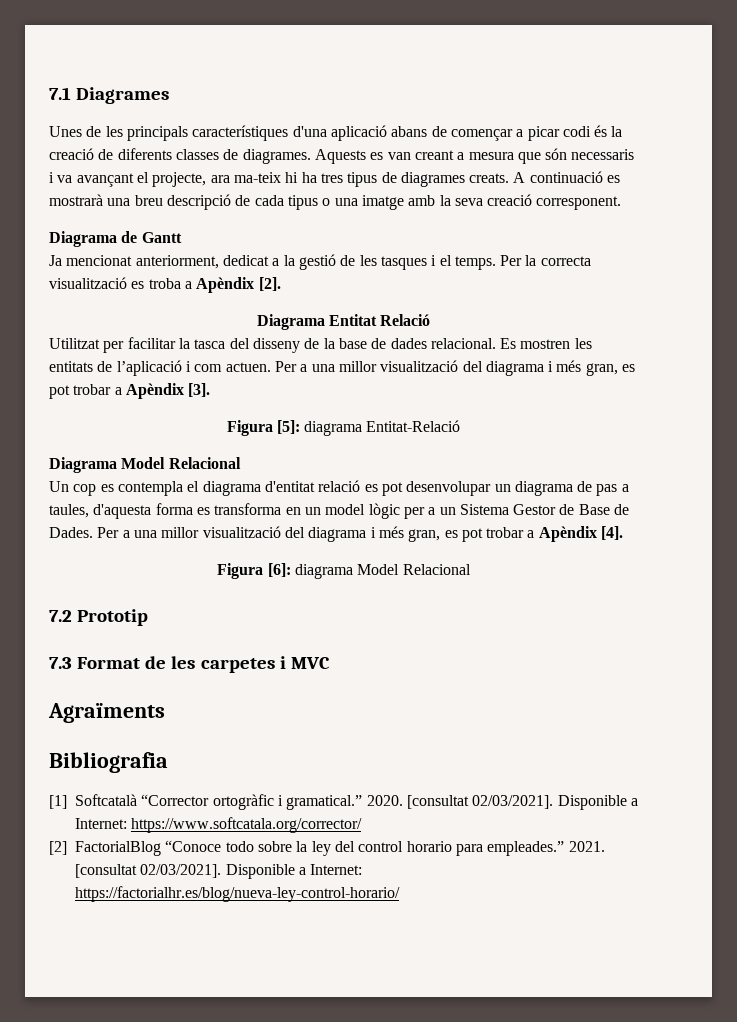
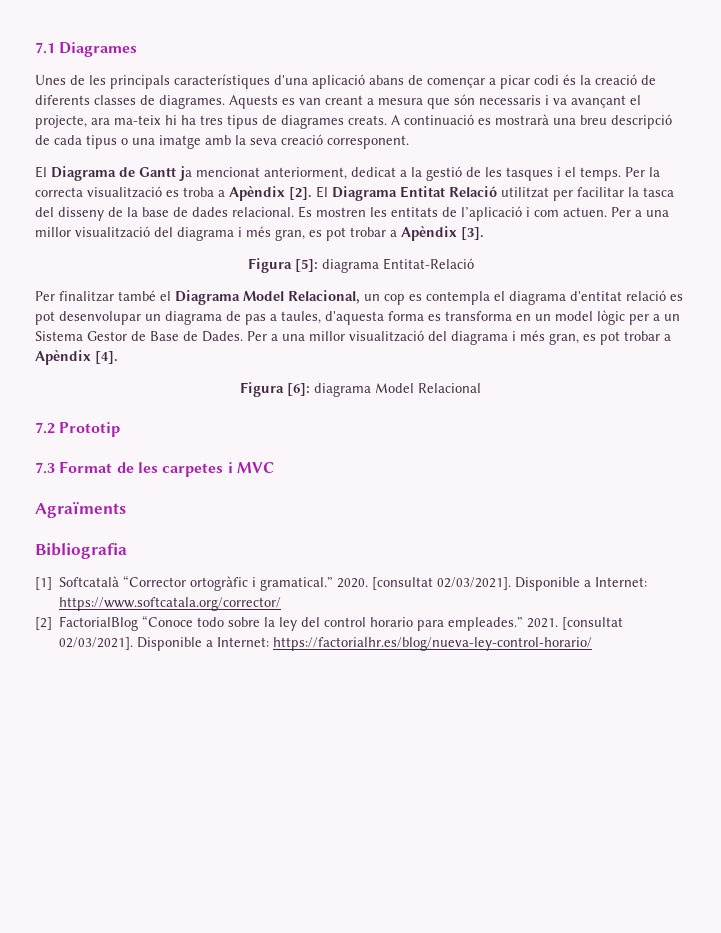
- Diagrama de Gantt
- Ja mencionat anteriorment, dedicat a la gestió de les tasques i el temps.
+ El Diagrama de Gantt ja mencionat anteriorment, dedicat a la gestió de les tasques i el temps.
- Per la correcta visualització es troba a Apèndix [2].
- Diagrama Entitat Relació
- Utilitzat per facilitar la tasca del disseny de la base de dades relacional.
+ Per la correcta visualització es troba a Apèndix [2]. El Diagrama Entitat Relació utilitzat per facilitar la tasca del disseny de la base de dades relacional.
- Diagrama Model Relacional
- Un cop es contempla el diagrama d'entitat relació es pot desenvolupar un diagrama de pas a taules, d'aquesta forma es transforma en un model lògic per a un Sistema Gestor de Base de Dades.
+ Per finalitzar també el Diagrama Model Relacional, un cop es contempla el diagrama d'entitat relació es pot desenvolupar un diagrama de pas a taules, d'aquesta forma es transforma en un model lògic per a un Sistema Gestor de Base de Dades.

